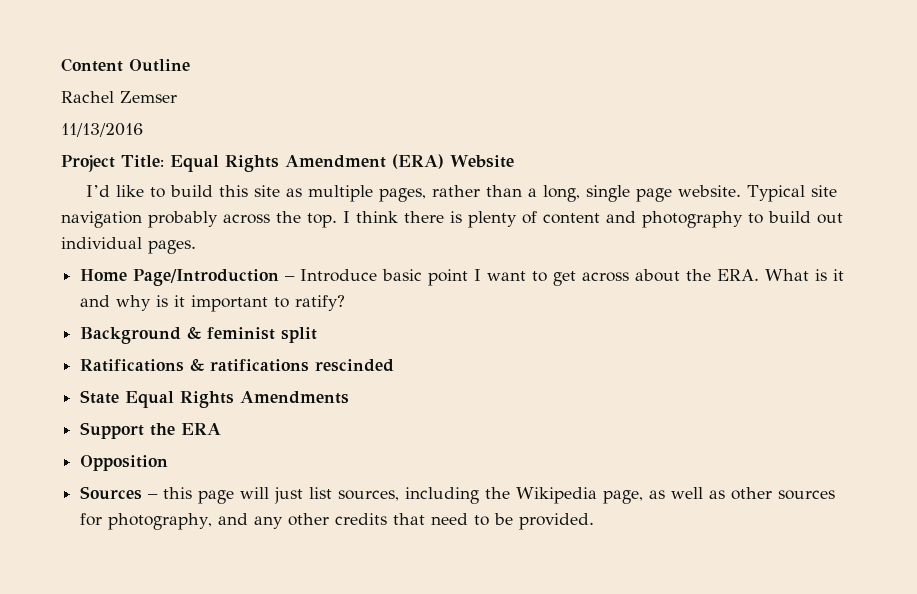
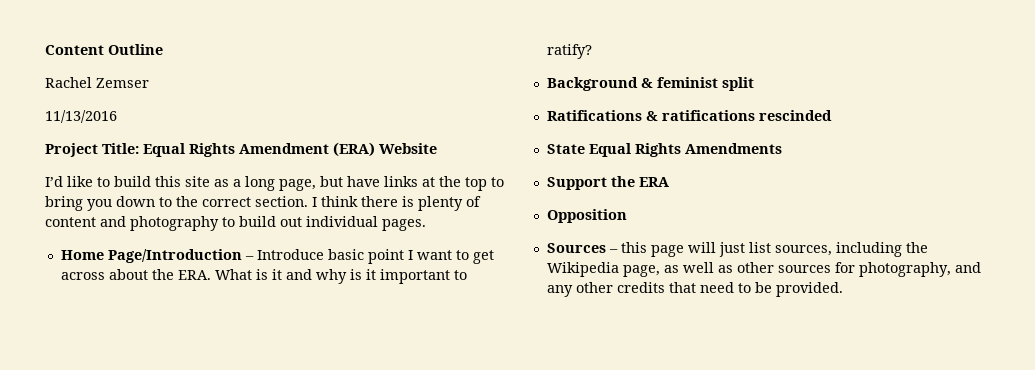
- I’d like to build this site as multiple pages, rather than a long, single page website. Typical site navigation probably across the top.
+ I’d like to build this site as a long page, but have links at the top to bring you down to the correct section.

